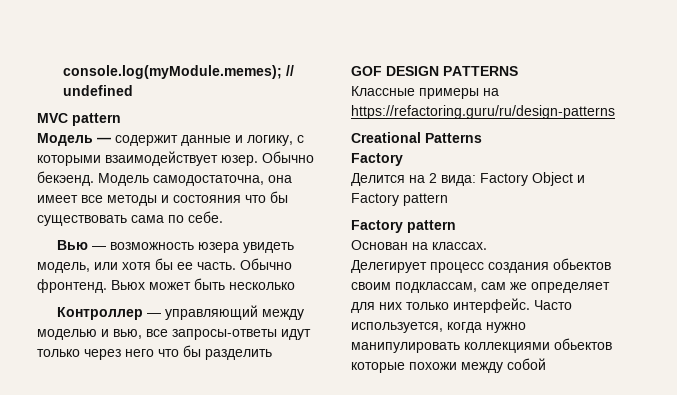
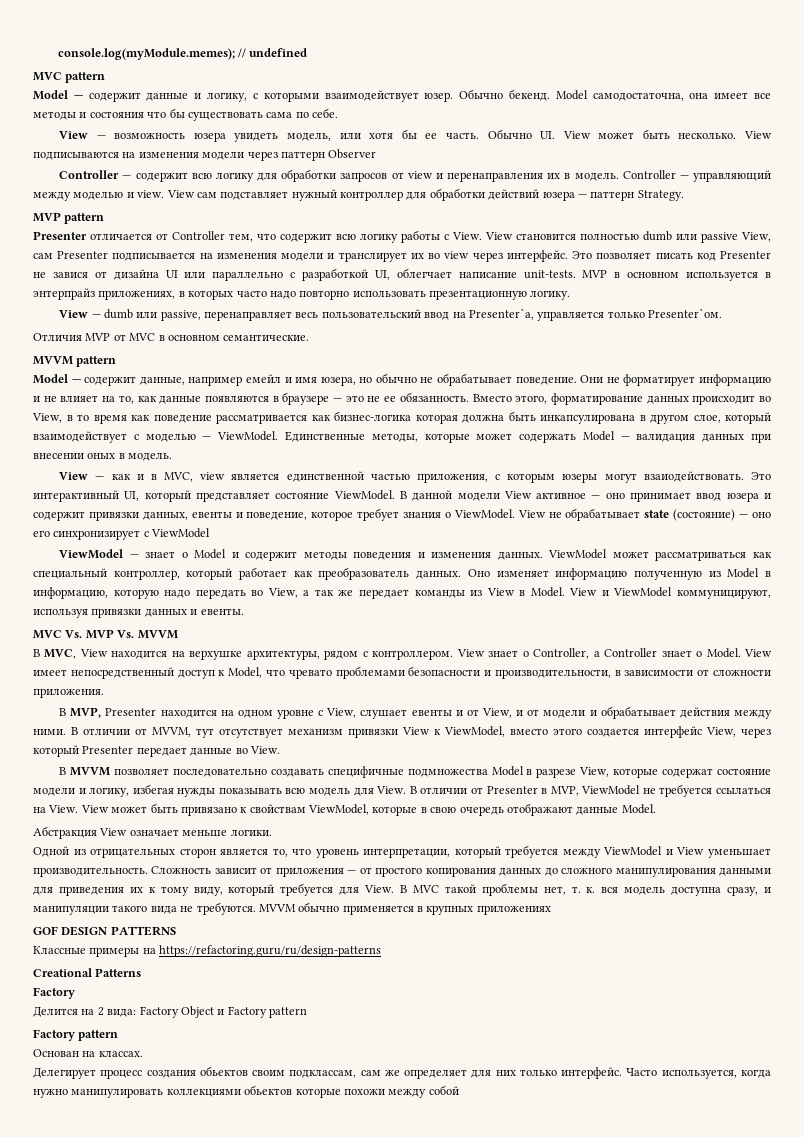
- Модель — содержит данные и логику, с которыми взаимодействует юзер.
+ Model — содержит данные и логику, с которыми взаимодействует юзер.
- Обычно бекэенд. Модель самодостаточна, она имеет все методы и состояния что бы существовать сама по себе.
+ Обычно бекенд. Model самодостаточна, она имеет все методы и состояния что бы существовать сама по себе.
- Вью — возможность юзера увидеть модель, или хотя бы ее часть.
+ View — возможность юзера увидеть модель, или хотя бы ее часть.
- Обычно фронтенд. Вьюх может быть несколько
- Контроллер — управляющий между моделью и вью, все запросы-ответы идут только через него что бы разделить
+ Обычно UI. View может быть несколько. View подписываются на изменения модели через паттерн Observer
+ Controller — содержит всю логику для обработки запросов от view и перенаправления их в модель. Controller — управляющий между моделью и view. View сам подставляет нужный контроллер для обработки действий юзера — паттерн Strategy.
+ MVP pattern
+ Presenter отличается от Controller тем, что содержит всю логику работы с View. View становится полностью dumb или passive View, сам Presenter подписывается на изменения модели и транслирует их во view через интерфейс. Это позволяет писать код Presenter не завися от дизайна UI или параллельно с разработкой UI, облегчает написание unit-tests. MVP в основном используется в энтерпрайз приложениях, в которых часто надо повторно использовать презентационную логику.
+ View — dumb или passive, перенаправляет весь пользовательский ввод на Presenter`a, управляется только Presenter`ом.
+ Отличия MVP от MVC в основном семантические.
+ MVVM pattern
+ Model — содержит данные, например емейл и имя юзера, но обычно не обрабатывает поведение. Они не форматирует информацию и не влияет на то, как данные появляются в браузере — это не ее обязанность. Вместо этого, форматирование данных происходит во View, в то время как поведение рассматривается как бизнес-логика которая должна быть инкапсулирована в другом слое, который взаимодействует с моделью — ViewModel. Единственные методы, которые может содержать Model — валидация данных при внесении оных в модель.
+ View — как и в MVC, view является единственной частью приложения, с которым юзеры могут взаиодействовать. Это интерактивный UI, который представляет состояние ViewModel. В данной модели View активное — оно принимает ввод юзера и содержит привязки данных, евенты и поведение, которое требует знания о ViewModel. View не обрабатывает state (состояние) — оно его синхронизирует с ViewModel
+ ViewModel — знает о Model и содержит методы поведения и изменения данных. ViewModel может рассматриваться как специальный контроллер, который работает как преобразователь данных. Оно изменяет информацию полученную из Model в информацию, которую надо передать во View, а так же передает команды из View в Model. View и ViewModel коммуницируют, используя привязки данных и евенты.
+ MVC Vs. MVP Vs. MVVM
+ В MVC, View находится на верхушке архитектуры, рядом с контроллером. View знает о Controller, а Controller знает о Model. View имеет непосредственный доступ к Model, что чревато проблемами безопасности и производительности, в зависимости от сложности приложения.
+ В MVP, Presenter находится на одном уровне с View, слушает евенты и от View, и от модели и обрабатывает действия между ними. В отличии от MVVM, тут отсутствует механизм привязки View к ViewModel, вместо этого создается интерфейс View, через который Presenter передает данные во View.
+ В MVVM позволяет последовательно создавать специфичные подмножества Model в разрезе View, которые содержат состояние модели и логику, избегая нужды показывать всю модель для View. В отличии от Presenter в MVP, ViewModel не требуется ссылаться на View. View может быть привязано к свойствам ViewModel, которые в свою очередь отображают данные Model.
+ Абстракция View означает меньше логики.
+ Одной из отрицательных сторон является то, что уровень интерпретации, который требуется между ViewModel и View уменьшает производительность. Сложность зависит от приложения — от простого копирования данных до сложного манипулирования данными для приведения их к тому виду, который требуется для View. В MVC такой проблемы нет, т. к. вся модель доступна сразу, и манипуляции такого вида не требуются. MVVM обычно применяется в крупных приложениях

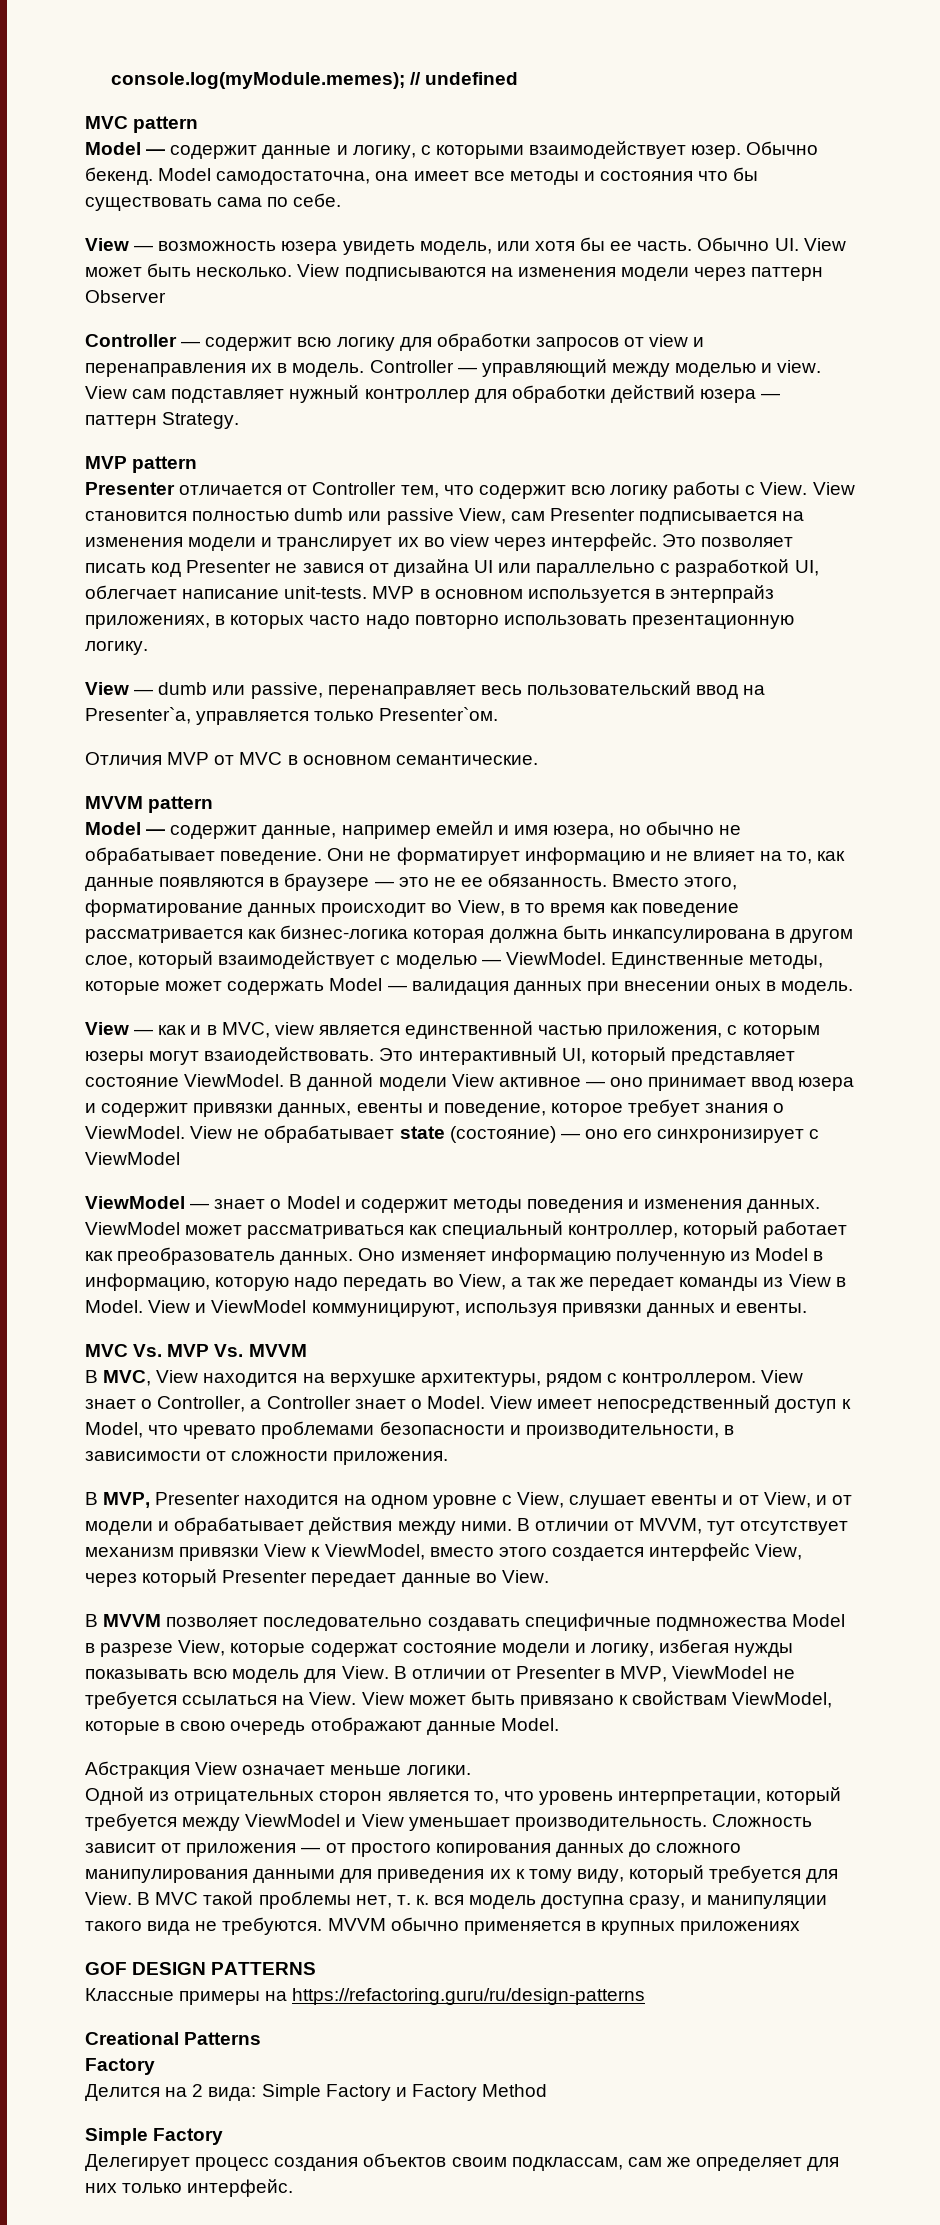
- Делится на 2 вида: Factory Object и Factory pattern
- Factory pattern
- Основан на классах.
+ Делится на 2 вида: Simple Factory и Factory Method
+ Simple Factory
- Делегирует процесс создания обьектов своим подклассам, сам же определяет для них только интерфейс. Часто используется, когда нужно манипулировать коллекциями обьектов которые похожи между собой
+ Делегирует процесс создания объектов своим подклассам, сам же определяет для них только интерфейс.

